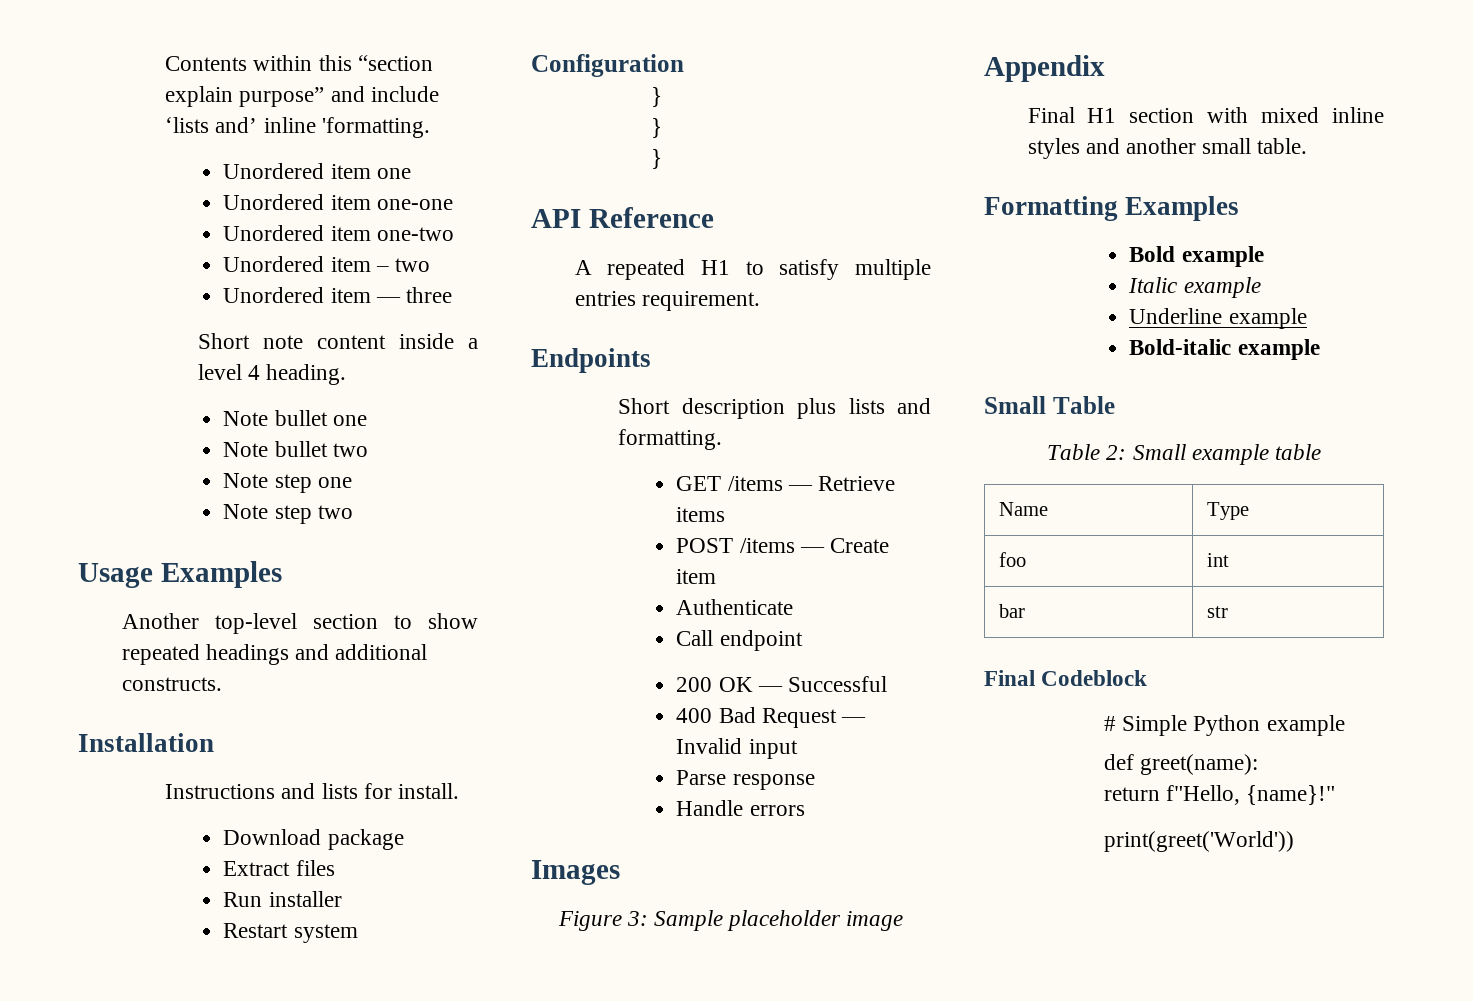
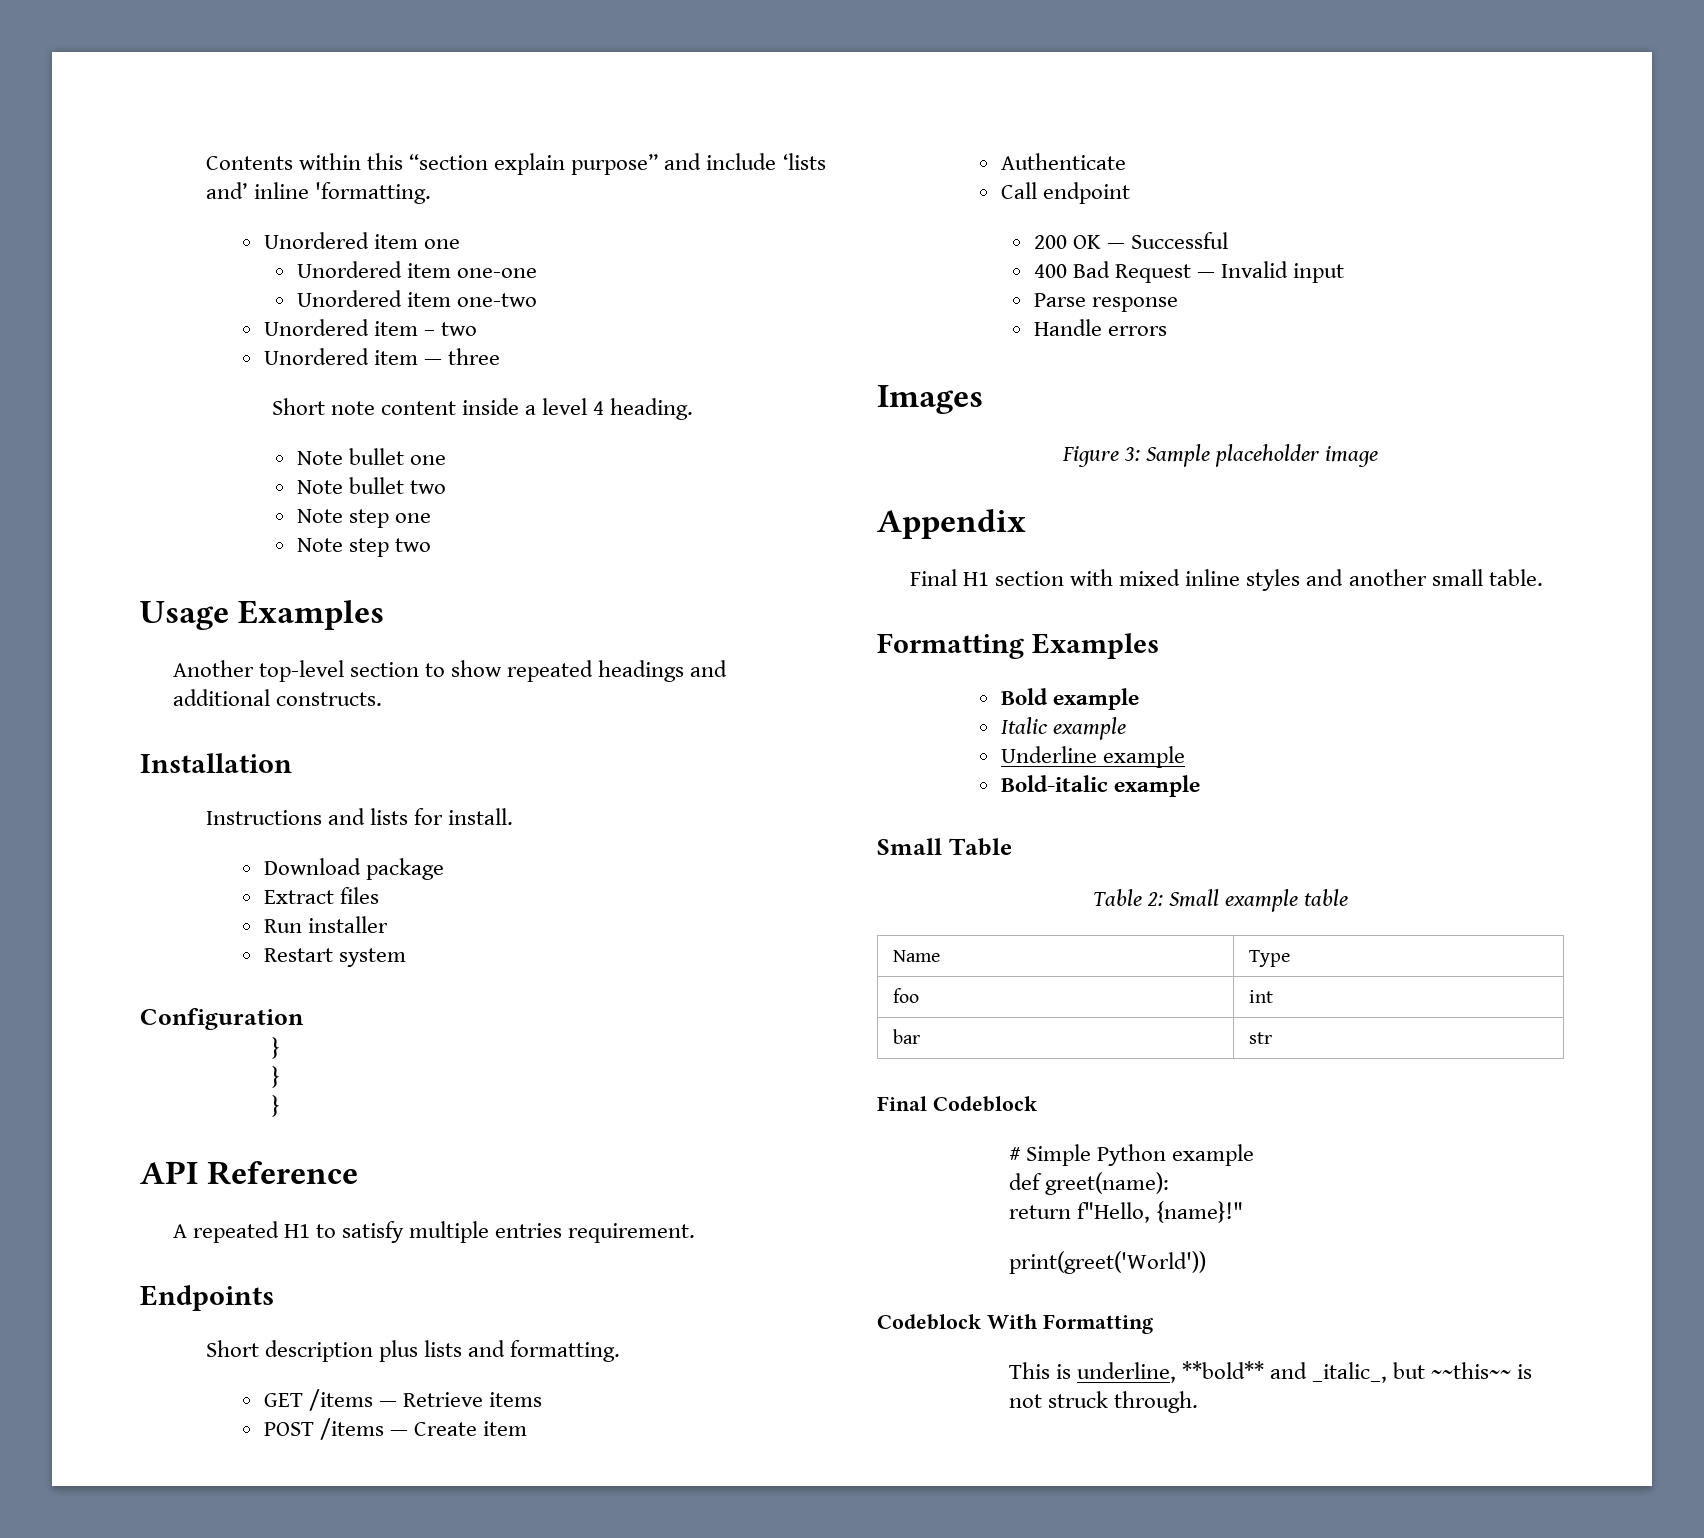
+ Codeblock With Formatting
+ This is underline, **bold** and _italic_, but ~~this~~ is not struck through.

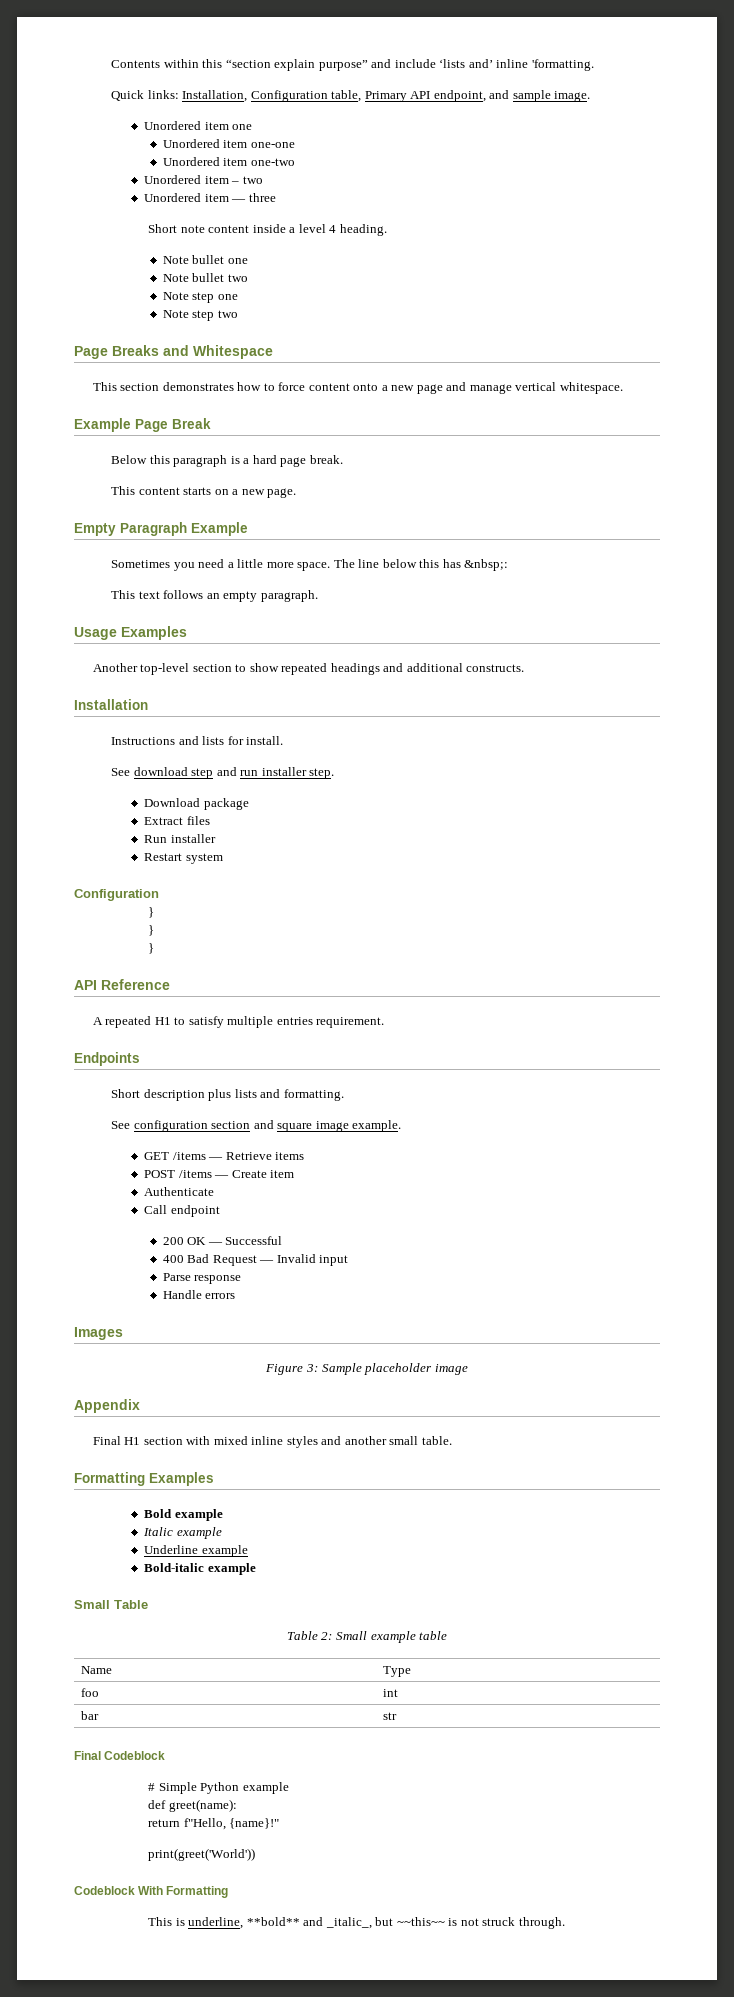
+ Quick links: Installation, Configuration table, Primary API endpoint, and sample image.
+ Page Breaks and Whitespace
+ This section demonstrates how to force content onto a new page and manage vertical whitespace.
+ Example Page Break
+ Below this paragraph is a hard page break.
+ This content starts on a new page.
+ Empty Paragraph Example
+ Sometimes you need a little more space. The line below this has &nbsp;:
+ This text follows an empty paragraph.
+ See download step and run installer step.
+ See configuration section and square image example.

